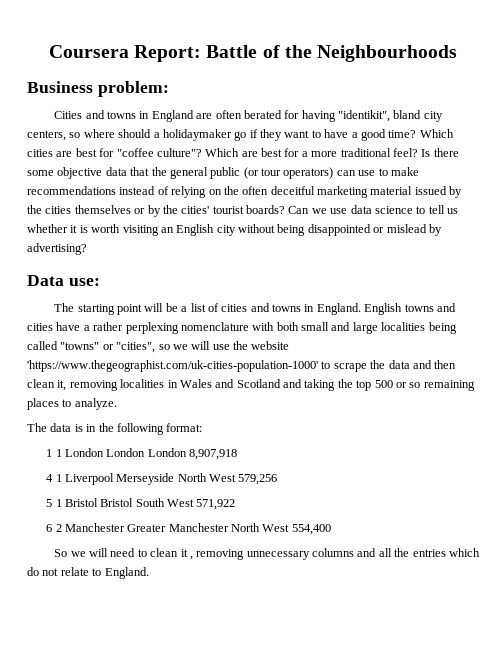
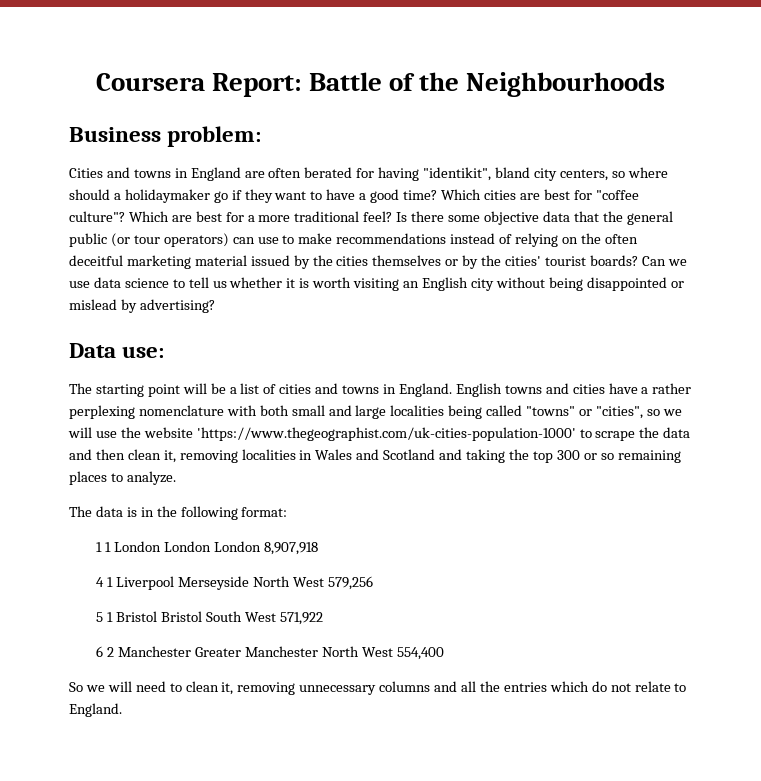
- English towns and cities have a rather perplexing nomenclature with both small and large localities being called "towns" or "cities", so we will use the website 'https://www.thegeographist.com/uk-cities-population-1000' to scrape the data and then clean it, removing localities in Wales and Scotland and taking the top 500 or so remaining places to analyze.
+ English towns and cities have a rather perplexing nomenclature with both small and large localities being called "towns" or "cities", so we will use the website 'https://www.thegeographist.com/uk-cities-population-1000' to scrape the data and then clean it, removing localities in Wales and Scotland and taking the top 300 or so remaining places to analyze.
- So we will need to clean it , removing unnecessary columns and all the entries which do not relate to England.
+ So we will need to clean it, removing unnecessary columns and all the entries which do not relate to England.

